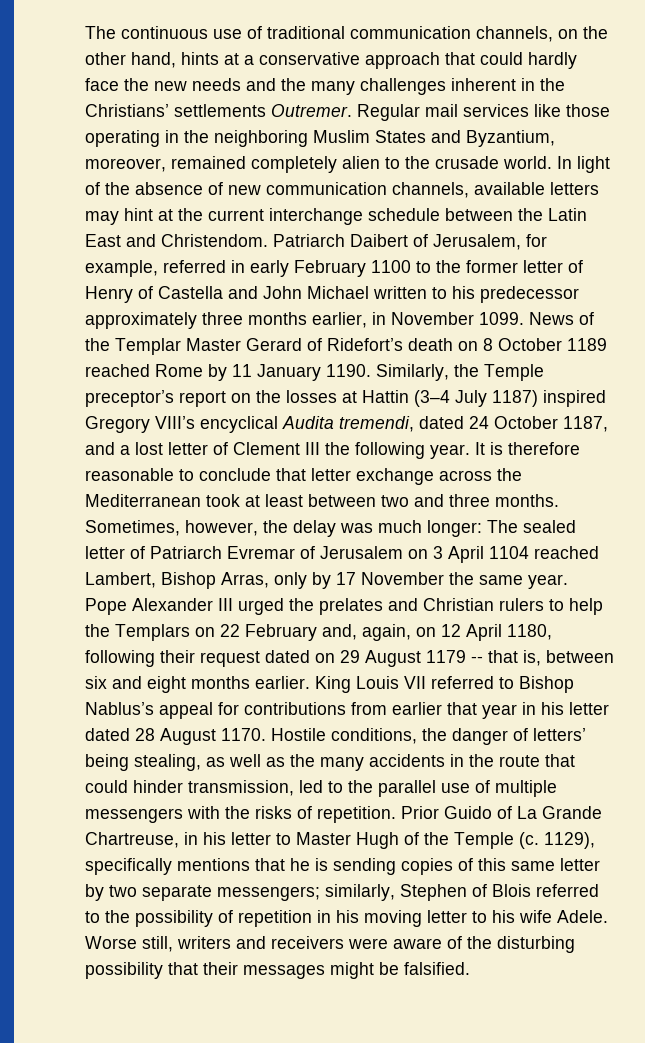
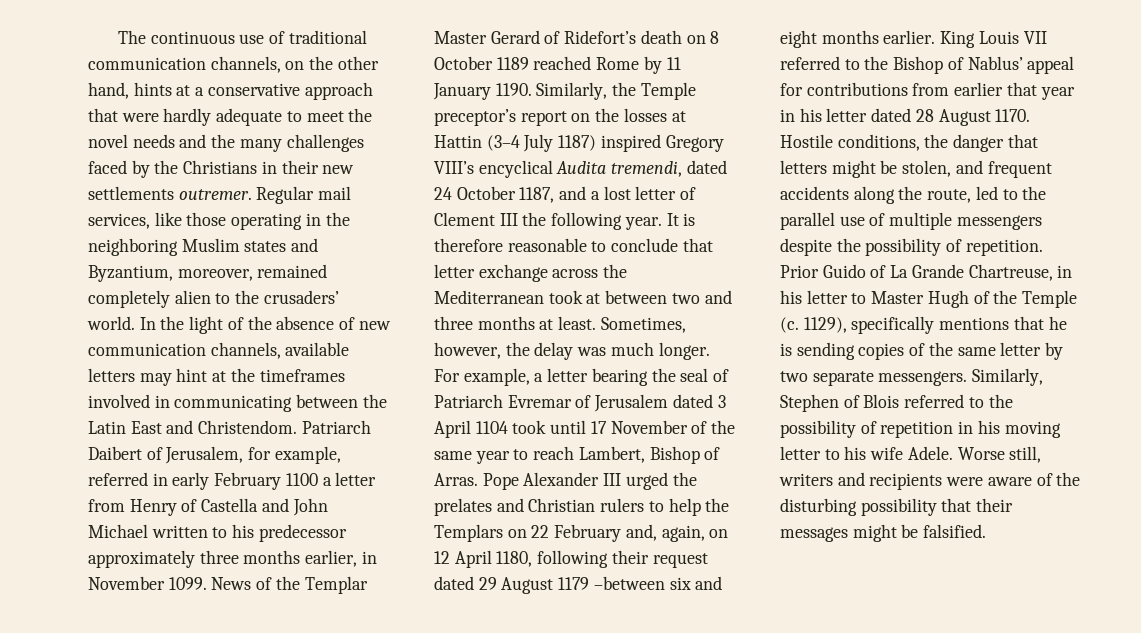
- The continuous use of traditional communication channels, on the other hand, hints at a conservative approach that could hardly face the new needs and the many challenges inherent in the Christians’ settlements Outremer.
+ The continuous use of traditional communication channels, on the other hand, hints at a conservative approach that were hardly adequate to meet the novel needs and the many challenges faced by the Christians in their new settlements outremer.
- Regular mail services like those operating in the neighboring Muslim States and Byzantium, moreover, remained completely alien to the crusade world.
+ Regular mail services, like those operating in the neighboring Muslim states and Byzantium, moreover, remained completely alien to the crusaders’ world.
- In light of the absence of new communication channels, available letters may hint at the current interchange schedule between the Latin East and Christendom.
+ In the light of the absence of new communication channels, available letters may hint at the timeframes involved in communicating between the Latin East and Christendom.
- Patriarch Daibert of Jerusalem, for example, referred in early February 1100 to the former letter of Henry of Castella and John Michael written to his predecessor approximately three months earlier, in November 1099.
+ Patriarch Daibert of Jerusalem, for example, referred in early February 1100 a letter from Henry of Castella and John Michael written to his predecessor approximately three months earlier, in November 1099.
- It is therefore reasonable to conclude that letter exchange across the Mediterranean took at least between two and three months.
+ It is therefore reasonable to conclude that letter exchange across the Mediterranean took at between two and three months at least.
- Sometimes, however, the delay was much longer: The sealed letter of Patriarch Evremar of Jerusalem on 3 April 1104 reached Lambert, Bishop Arras, only by 17 November the same year.
+ Sometimes, however, the delay was much longer. For example, a letter bearing the seal of Patriarch Evremar of Jerusalem dated 3 April 1104 took until 17 November of the same year to reach Lambert, Bishop of Arras.
- Pope Alexander III urged the prelates and Christian rulers to help the Templars on 22 February and, again, on 12 April 1180, following their request dated on 29 August 1179 -- that is, between six and eight months earlier.
+ Pope Alexander III urged the prelates and Christian rulers to help the Templars on 22 February and, again, on 12 April 1180, following their request dated 29 August 1179 –between six and eight months earlier.
- King Louis VII referred to Bishop Nablus’s appeal for contributions from earlier that year in his letter dated 28 August 1170.
+ King Louis VII referred to the Bishop of Nablus’ appeal for contributions from earlier that year in his letter dated 28 August 1170.
- Hostile conditions, the danger of letters’ being stealing, as well as the many accidents in the route that could hinder transmission, led to the parallel use of multiple messengers with the risks of repetition.
+ Hostile conditions, the danger that letters might be stolen, and frequent accidents along the route, led to the parallel use of multiple messengers despite the possibility of repetition.
- 1129), specifically mentions that he is sending copies of this same letter by two separate messengers; similarly, Stephen of Blois referred to the possibility of repetition in his moving letter to his wife Adele.
+ 1129), specifically mentions that he is sending copies of the same letter by two separate messengers. Similarly, Stephen of Blois referred to the possibility of repetition in his moving letter to his wife Adele.
- Worse still, writers and receivers were aware of the disturbing possibility that their messages might be falsified.
+ Worse still, writers and recipients were aware of the disturbing possibility that their messages might be falsified.

